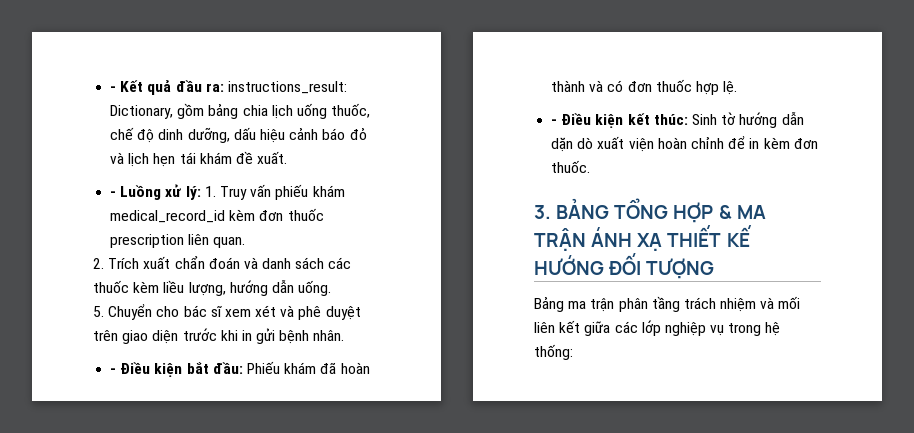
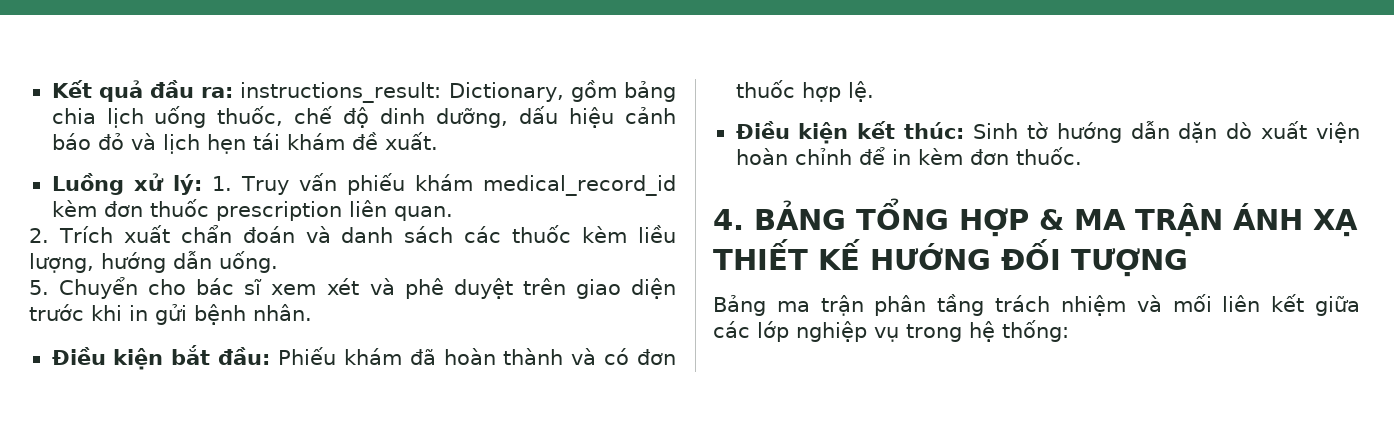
- - Kết quả đầu ra: instructions_result: Dictionary, gồm bảng chia lịch uống thuốc, chế độ dinh dưỡng, dấu hiệu cảnh báo đỏ và lịch hẹn tái khám đề xuất.
+ Kết quả đầu ra: instructions_result: Dictionary, gồm bảng chia lịch uống thuốc, chế độ dinh dưỡng, dấu hiệu cảnh báo đỏ và lịch hẹn tái khám đề xuất.
- - Luồng xử lý: 1. Truy vấn phiếu khám medical_record_id kèm đơn thuốc prescription liên quan.
+ Luồng xử lý: 1. Truy vấn phiếu khám medical_record_id kèm đơn thuốc prescription liên quan.
- - Điều kiện bắt đầu: Phiếu khám đã hoàn thành và có đơn thuốc hợp lệ.
+ Điều kiện bắt đầu: Phiếu khám đã hoàn thành và có đơn thuốc hợp lệ.
- - Điều kiện kết thúc: Sinh tờ hướng dẫn dặn dò xuất viện hoàn chỉnh để in kèm đơn thuốc.
+ Điều kiện kết thúc: Sinh tờ hướng dẫn dặn dò xuất viện hoàn chỉnh để in kèm đơn thuốc.
- 3. BẢNG TỔNG HỢP & MA TRẬN ÁNH XẠ THIẾT KẾ HƯỚNG ĐỐI TƯỢNG
+ 4. BẢNG TỔNG HỢP & MA TRẬN ÁNH XẠ THIẾT KẾ HƯỚNG ĐỐI TƯỢNG

